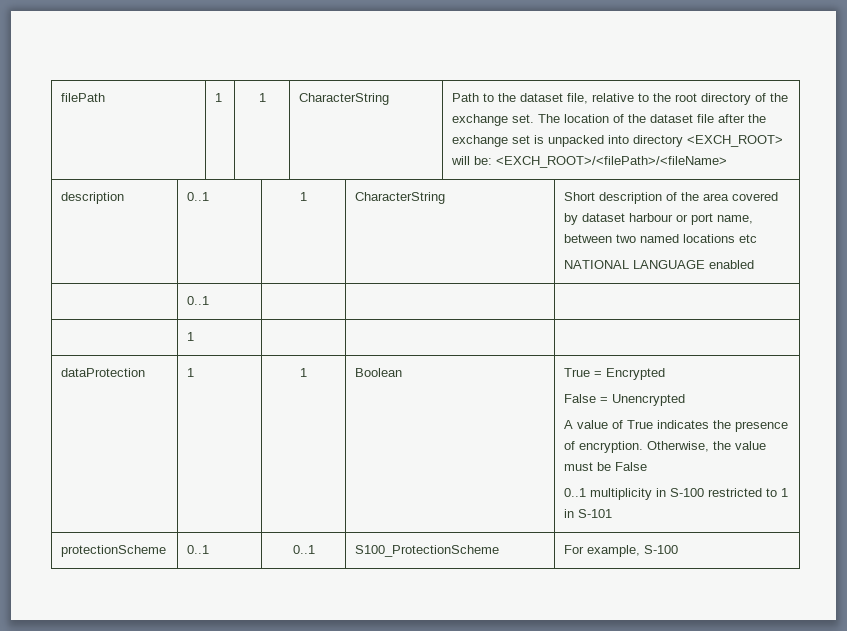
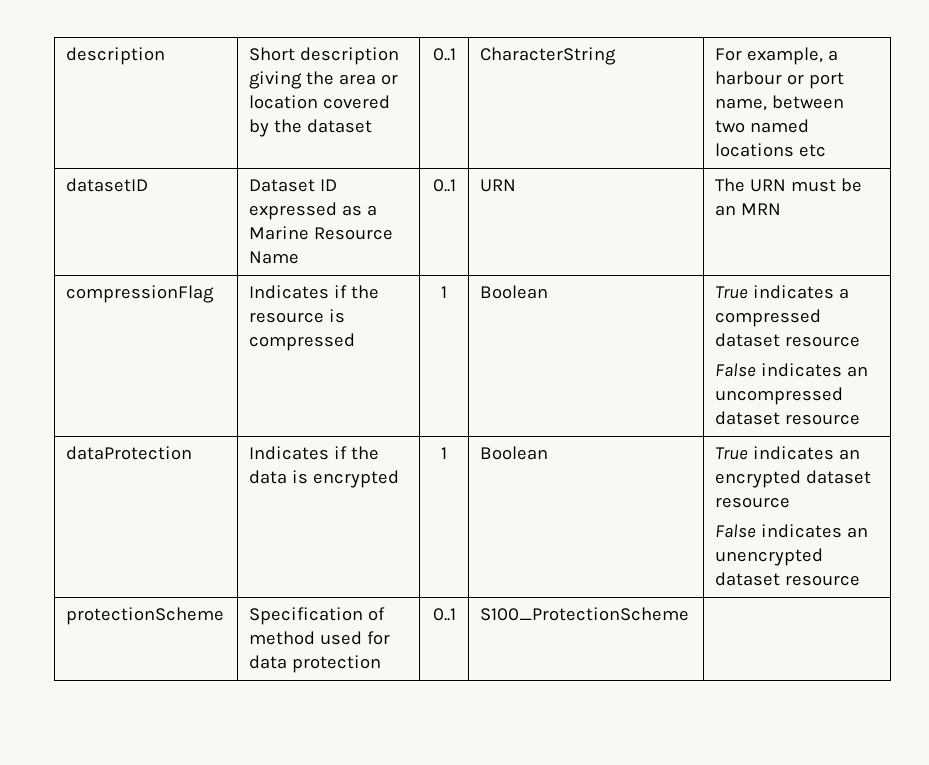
- filePath | 1 | 1 | CharacterString | Path to the dataset file, relative to the root directory of the exchange set. The location of the dataset file after the exchange set is unpacked into directory <EXCH_ROOT> will be: <EXCH_ROOT>/<filePath>/<fileName>
- description | 0..1 | 1 | CharacterString | Short description of the area covered by dataset harbour or port name, between two named locations etc
- NATIONAL LANGUAGE enabled
- | 0..1 | | |
- | 1 | | |
- dataProtection | 1 | 1 | Boolean | True = Encrypted
- False = Unencrypted
- A value of True indicates the presence of encryption. Otherwise, the value must be False
- 0..1 multiplicity in S-100 restricted to 1 in S-101
- protectionScheme | 0..1 | 0..1 | S100_ProtectionScheme | For example, S-100
+ description | Short description giving the area or location covered by the dataset | 0..1 | CharacterString | For example, a harbour or port name, between two named locations etc
+ datasetID | Dataset ID expressed as a Marine Resource Name | 0..1 | URN | The URN must be an MRN
+ compressionFlag | Indicates if the resource is compressed | 1 | Boolean | True indicates a compressed dataset resource
+ False indicates an uncompressed dataset resource
+ dataProtection | Indicates if the data is encrypted | 1 | Boolean | True indicates an encrypted dataset resource
+ False indicates an unencrypted dataset resource
+ protectionScheme | Specification of method used for data protection | 0..1 | S100_ProtectionScheme |

